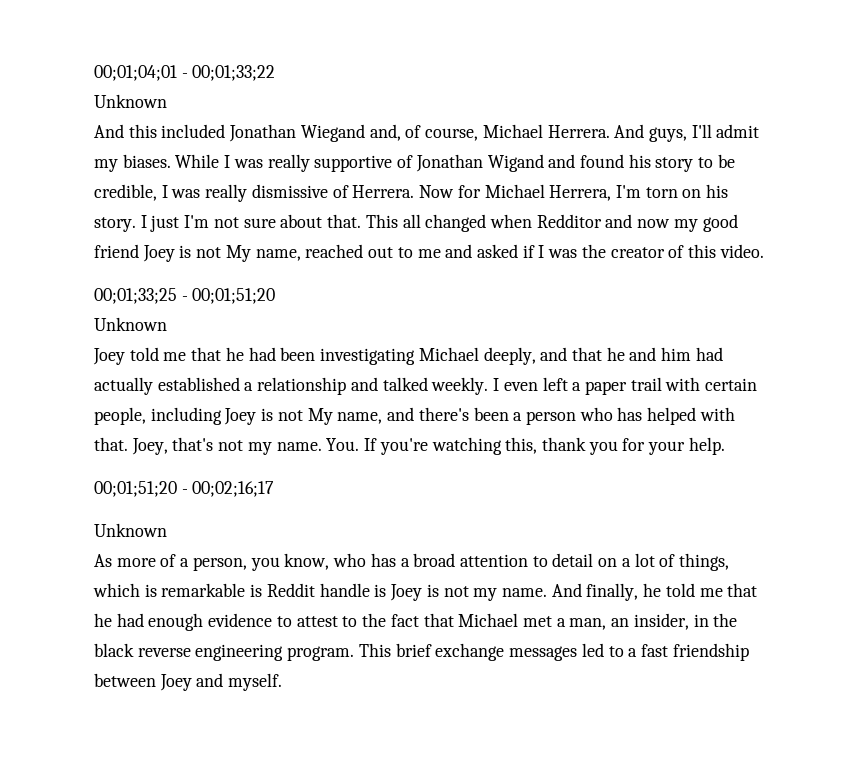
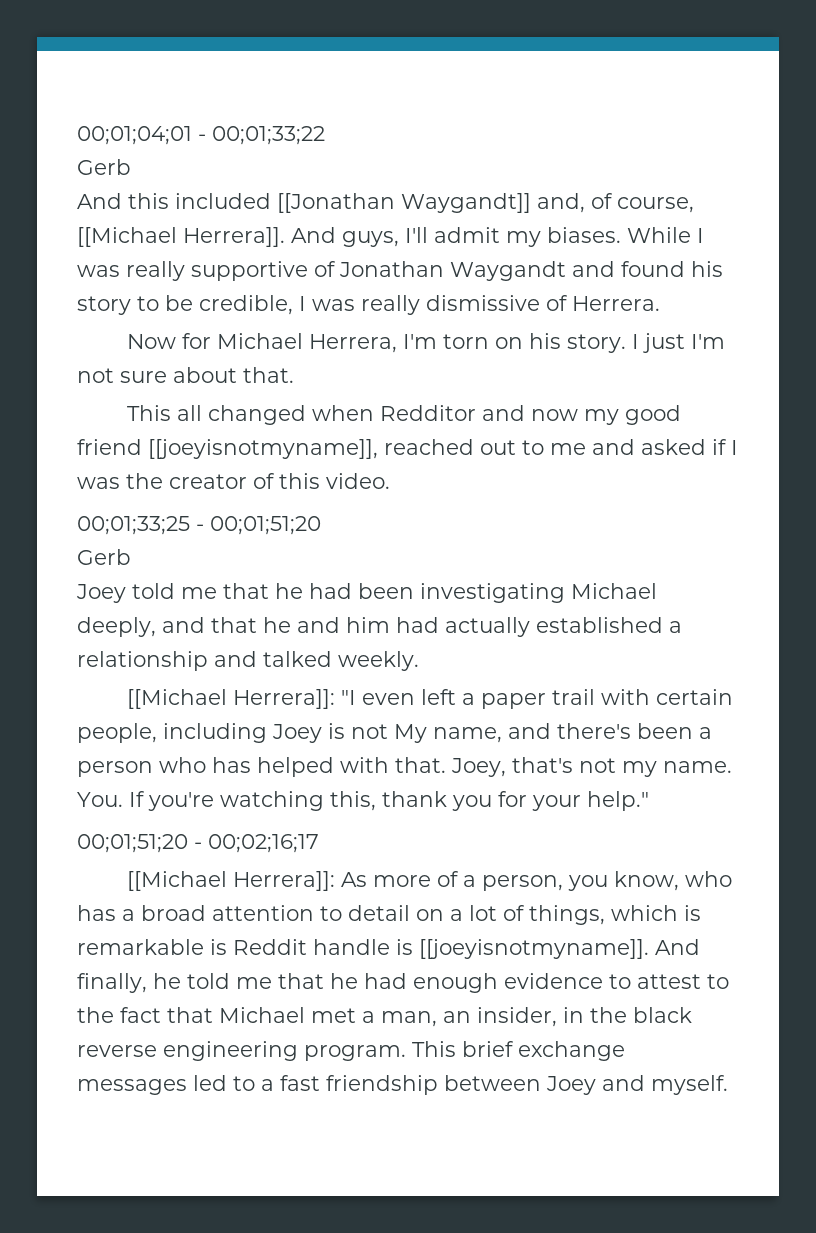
  00;01;04;01 - 00;01;33;22
- Unknown
+ Gerb
- And this included Jonathan Wiegand and, of course, Michael Herrera.
+ And this included [[Jonathan Waygandt]] and, of course, [[Michael Herrera]].
- While I was really supportive of Jonathan Wigand and found his story to be credible, I was really dismissive of Herrera. Now for Michael Herrera, I'm torn on his story.
+ While I was really supportive of Jonathan Waygandt and found his story to be credible, I was really dismissive of Herrera.
+ Now for Michael Herrera, I'm torn on his story.
- I just I'm not sure about that. This all changed when Redditor and now my good friend Joey is not My name, reached out to me and asked if I was the creator of this video.
+ I just I'm not sure about that.
+ This all changed when Redditor and now my good friend [[joeyisnotmyname]], reached out to me and asked if I was the creator of this video.
  00;01;33;25 - 00;01;51;20
- Unknown
+ Gerb
- Joey told me that he had been investigating Michael deeply, and that he and him had actually established a relationship and talked weekly. I even left a paper trail with certain people, including Joey is not My name, and there's been a person who has helped with that.
+ Joey told me that he had been investigating Michael deeply, and that he and him had actually established a relationship and talked weekly.
+ [[Michael Herrera]]: "I even left a paper trail with certain people, including Joey is not My name, and there's been a person who has helped with that.
- You. If you're watching this, thank you for your help.
+ You. If you're watching this, thank you for your help."
  00;01;51;20 - 00;02;16;17
- Unknown
- As more of a person, you know, who has a broad attention to detail on a lot of things, which is remarkable is Reddit handle is Joey is not my name.
+ [[Michael Herrera]]: As more of a person, you know, who has a broad attention to detail on a lot of things, which is remarkable is Reddit handle is [[joeyisnotmyname]].

